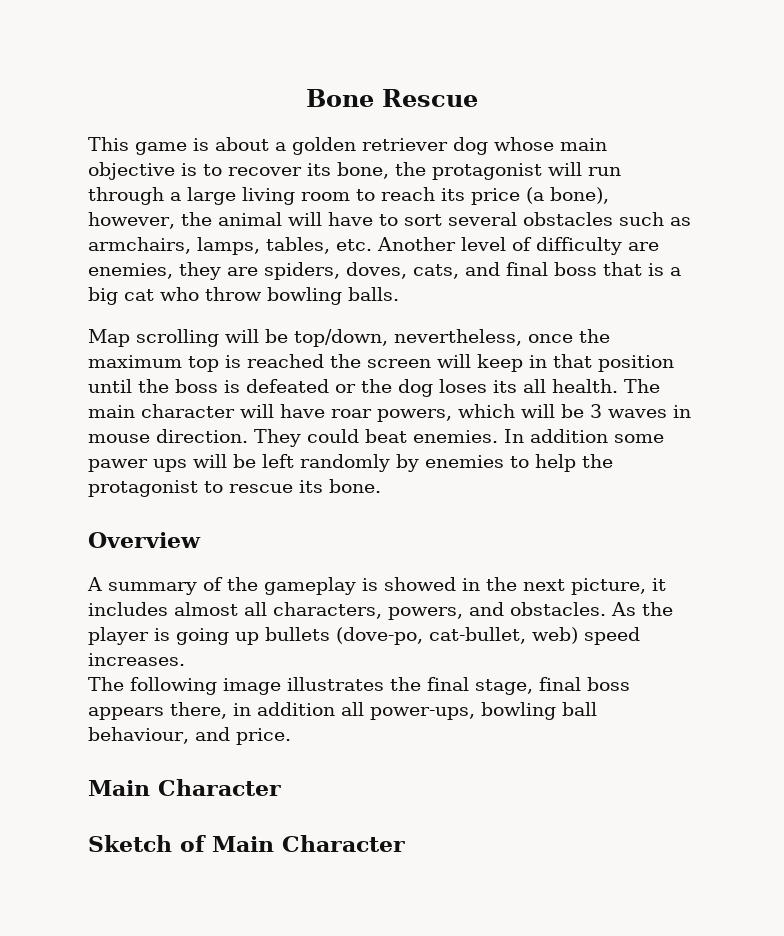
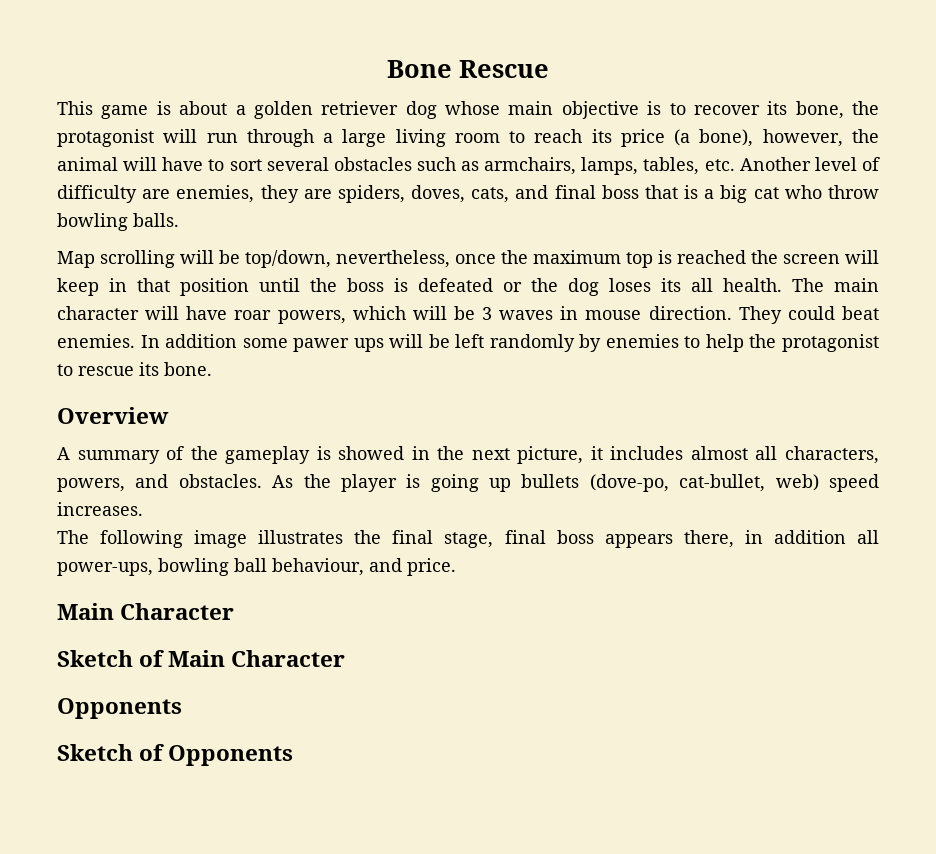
  Sketch of Main Character
+ Opponents
+ Sketch of Opponents

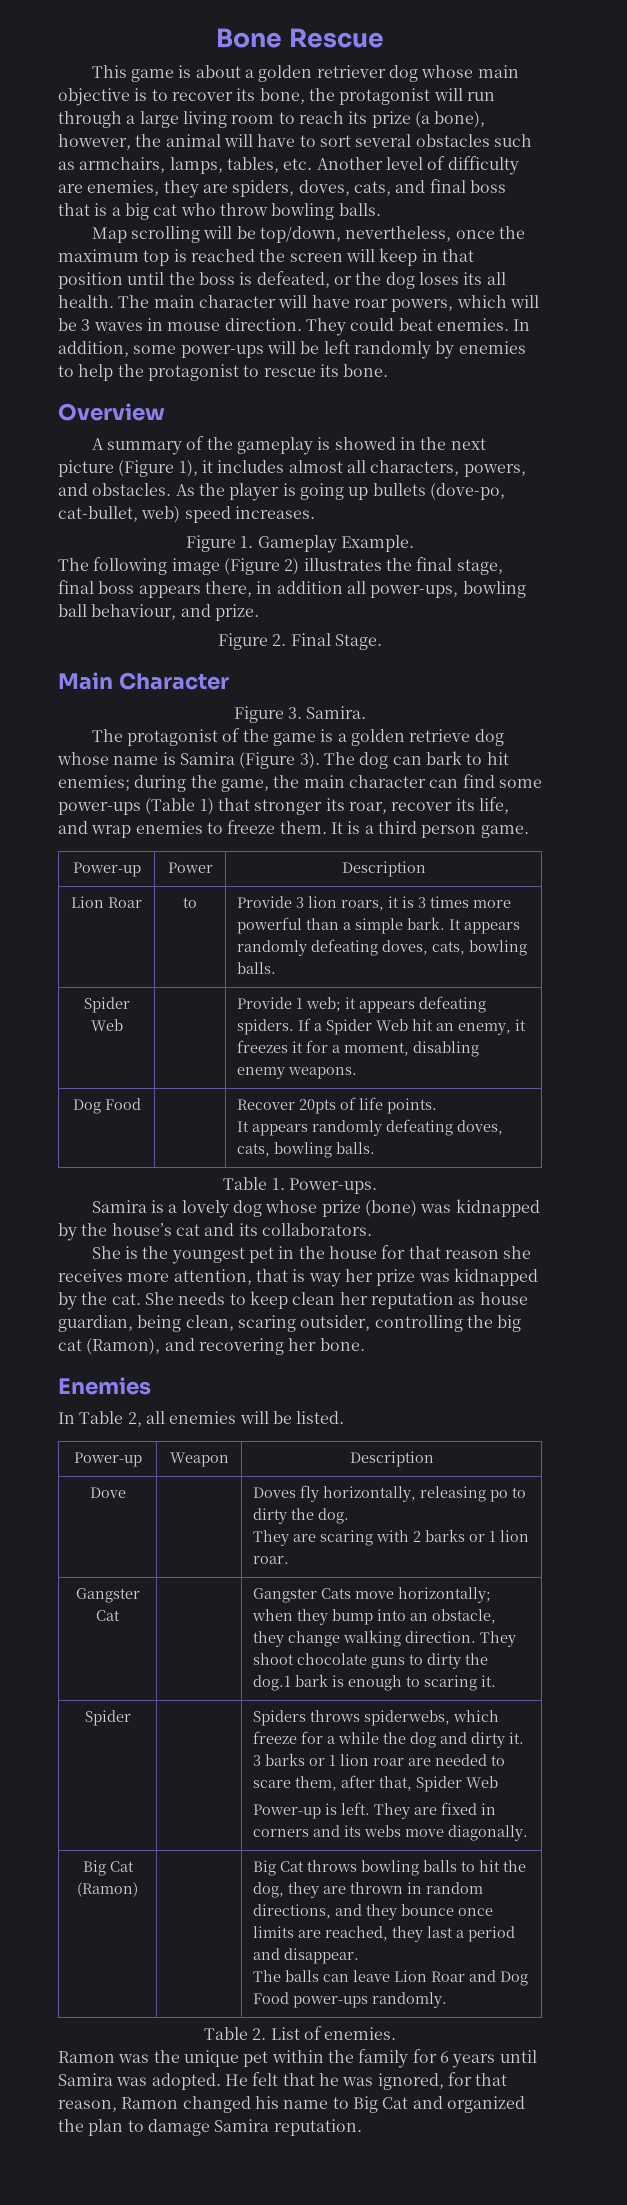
- This game is about a golden retriever dog whose main objective is to recover its bone, the protagonist will run through a large living room to reach its price (a bone), however, the animal will have to sort several obstacles such as armchairs, lamps, tables, etc. Another level of difficulty are enemies, they are spiders, doves, cats, and final boss that is a big cat who throw bowling balls.
+ This game is about a golden retriever dog whose main objective is to recover its bone, the protagonist will run through a large living room to reach its prize (a bone), however, the animal will have to sort several obstacles such as armchairs, lamps, tables, etc. Another level of difficulty are enemies, they are spiders, doves, cats, and final boss that is a big cat who throw bowling balls.
- Map scrolling will be top/down, nevertheless, once the maximum top is reached the screen will keep in that position until the boss is defeated or the dog loses its all health.
+ Map scrolling will be top/down, nevertheless, once the maximum top is reached the screen will keep in that position until the boss is defeated, or the dog loses its all health.
- In addition some pawer ups will be left randomly by enemies to help the protagonist to rescue its bone.
+ In addition, some power-ups will be left randomly by enemies to help the protagonist to rescue its bone.
- A summary of the gameplay is showed in the next picture, it includes almost all characters, powers, and obstacles.
+ A summary of the gameplay is showed in the next picture (Figure 1), it includes almost all characters, powers, and obstacles.
+ Figure 1. Gameplay Example.
- The following image illustrates the final stage, final boss appears there, in addition all power-ups, bowling ball behaviour, and price.
+ The following image (Figure 2) illustrates the final stage, final boss appears there, in addition all power-ups, bowling ball behaviour, and prize.
+ Figure 2. Final Stage.
  Main Character
- Sketch of Main Character
- Opponents
- Sketch of Opponents
+ Figure 3. Samira.
+ The protagonist of the game is a golden retrieve dog whose name is Samira (Figure 3). The dog can bark to hit enemies; during the game, the main character can find some power-ups (Table 1) that stronger its roar, recover its life, and wrap enemies to freeze them. It is a third person game.
+ Power-up | Power | Description
+ Lion Roar | to | Provide 3 lion roars, it is 3 times more powerful than a simple bark. It appears randomly defeating doves, cats, bowling balls.
+ Spider Web | | Provide 1 web; it appears defeating spiders. If a Spider Web hit an enemy, it freezes it for a moment, disabling enemy weapons.
+ Dog Food | | Recover 20pts of life points.
+ It appears randomly defeating doves, cats, bowling balls.
+ Table 1. Power-ups.
+ Samira is a lovely dog whose prize (bone) was kidnapped by the house’s cat and its collaborators.
+ She is the youngest pet in the house for that reason she receives more attention, that is way her prize was kidnapped by the cat. She needs to keep clean her reputation as house guardian, being clean, scaring outsider, controlling the big cat (Ramon), and recovering her bone.
+ Enemies
+ In Table 2, all enemies will be listed.
+ Power-up | Weapon | Description
+ Dove | | Doves fly horizontally, releasing po to dirty the dog.
+ They are scaring with 2 barks or 1 lion roar.
+ Gangster Cat | | Gangster Cats move horizontally; when they bump into an obstacle, they change walking direction. They shoot chocolate guns to dirty the dog.1 bark is enough to scaring it.
+ Spider | | Spiders throws spiderwebs, which freeze for a while the dog and dirty it. 3 barks or 1 lion roar are needed to scare them, after that, Spider Web
+ Power-up is left. They are fixed in corners and its webs move diagonally.
+ Big Cat (Ramon) | | Big Cat throws bowling balls to hit the dog, they are thrown in random directions, and they bounce once limits are reached, they last a period and disappear.
+ The balls can leave Lion Roar and Dog Food power-ups randomly.
+ Table 2. List of enemies.
+ Ramon was the unique pet within the family for 6 years until Samira was adopted. He felt that he was ignored, for that reason, Ramon changed his name to Big Cat and organized the plan to damage Samira reputation.

